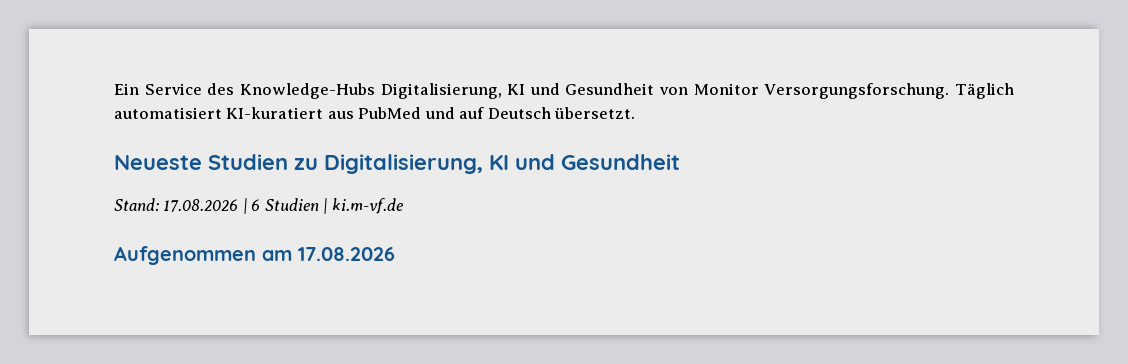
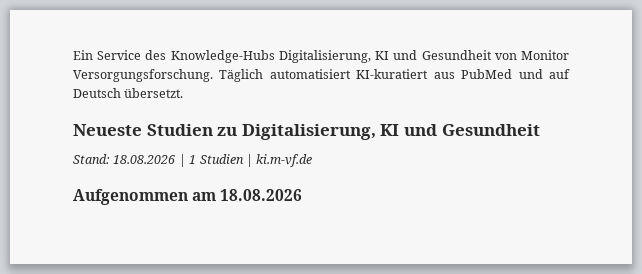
- Stand: 17.08.2026 | 6 Studien | ki.m-vf.de
+ Stand: 18.08.2026 | 1 Studien | ki.m-vf.de
- Aufgenommen am 17.08.2026
+ Aufgenommen am 18.08.2026

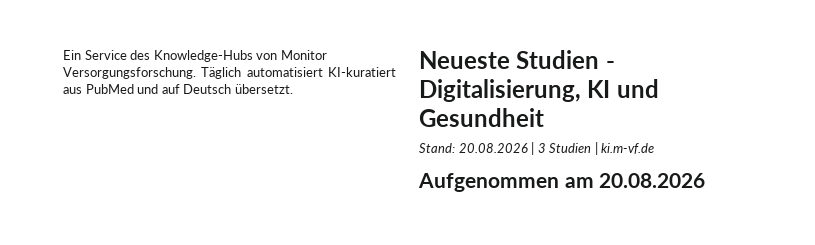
- Ein Service des Knowledge-Hubs Digitalisierung, KI und Gesundheit von Monitor Versorgungsforschung.
+ Ein Service des Knowledge-Hubs von Monitor Versorgungsforschung.
- Neueste Studien zu Digitalisierung, KI und Gesundheit
+ Neueste Studien - Digitalisierung, KI und Gesundheit
- Stand: 18.08.2026 | 1 Studien | ki.m-vf.de
+ Stand: 20.08.2026 | 3 Studien | ki.m-vf.de
- Aufgenommen am 18.08.2026
+ Aufgenommen am 20.08.2026

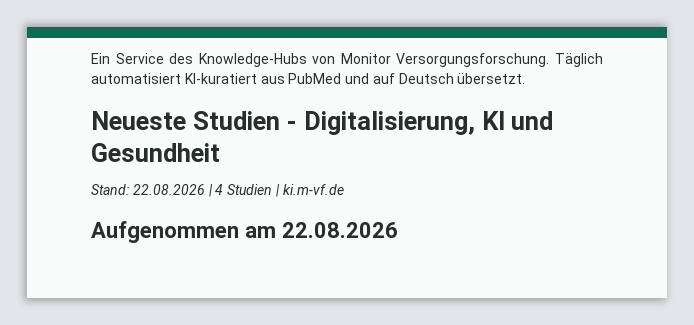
- Stand: 20.08.2026 | 3 Studien | ki.m-vf.de
+ Stand: 22.08.2026 | 4 Studien | ki.m-vf.de
- Aufgenommen am 20.08.2026
+ Aufgenommen am 22.08.2026

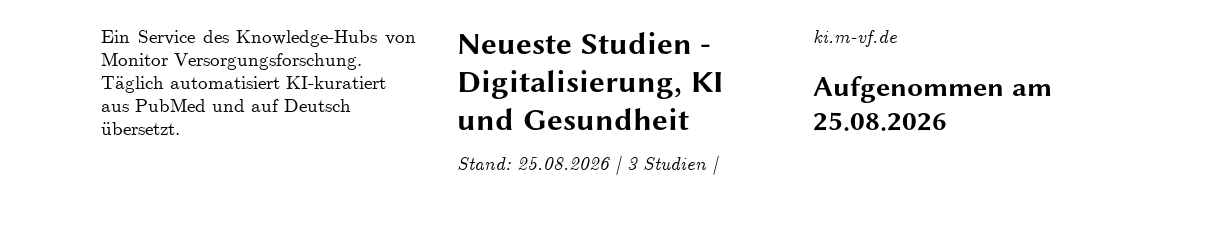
- Stand: 22.08.2026 | 4 Studien | ki.m-vf.de
+ Stand: 25.08.2026 | 3 Studien | ki.m-vf.de
- Aufgenommen am 22.08.2026
+ Aufgenommen am 25.08.2026

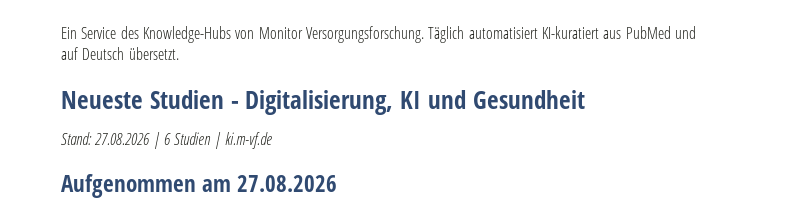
- Stand: 25.08.2026 | 3 Studien | ki.m-vf.de
+ Stand: 27.08.2026 | 6 Studien | ki.m-vf.de
- Aufgenommen am 25.08.2026
+ Aufgenommen am 27.08.2026

